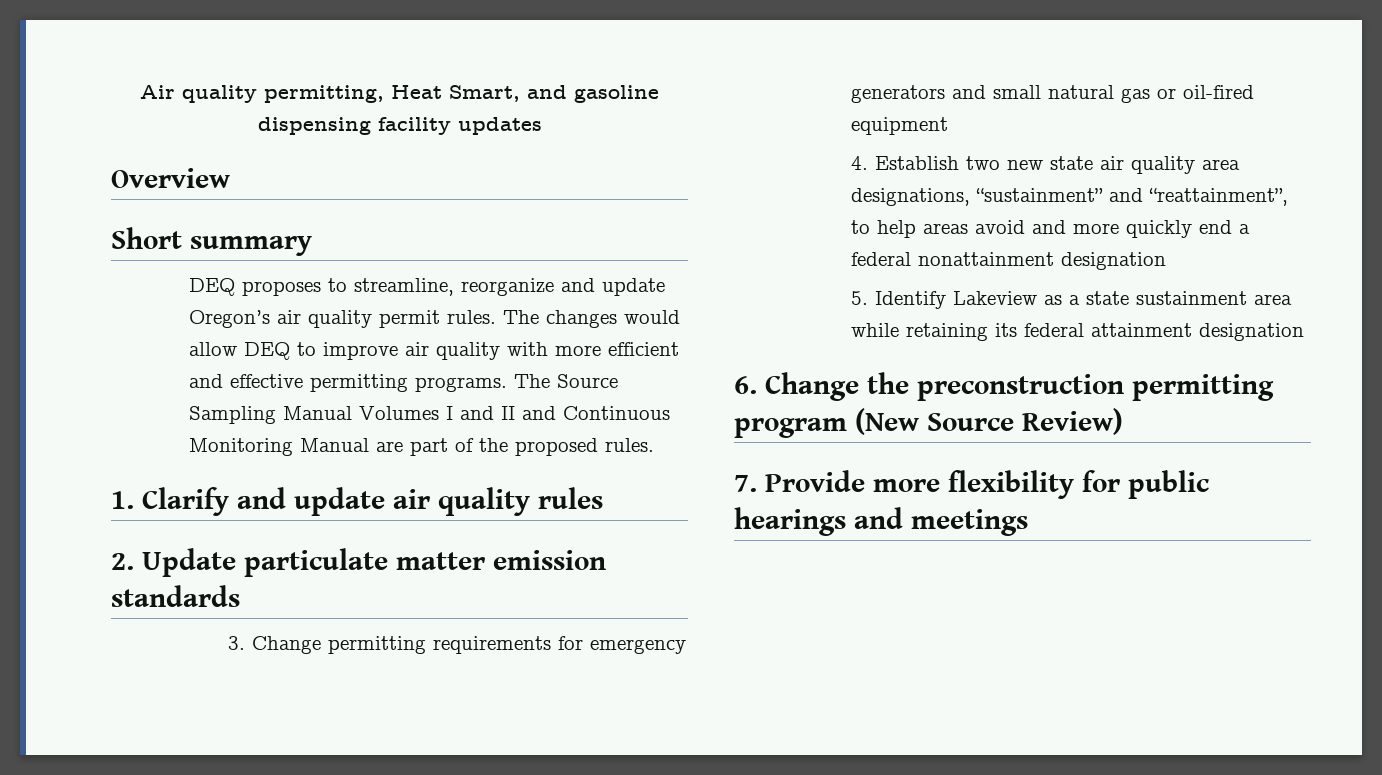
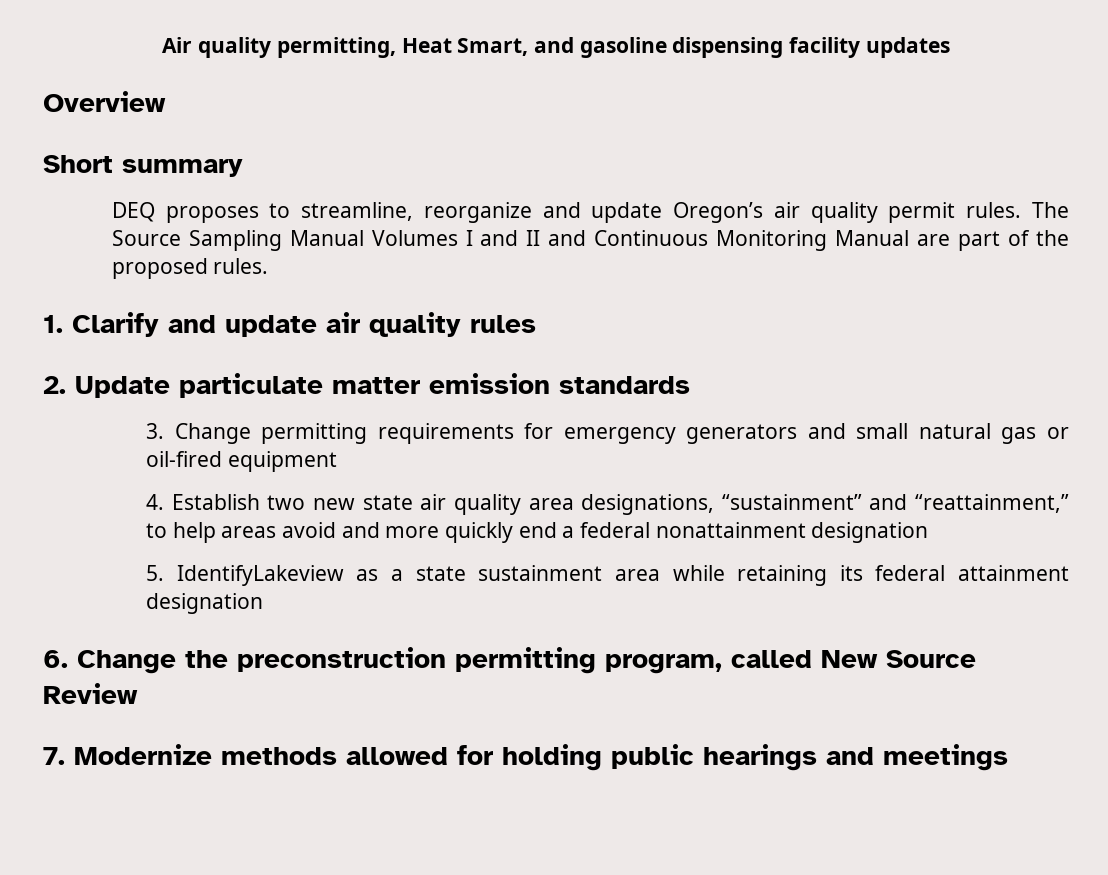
- The changes would allow DEQ to improve air quality with more efficient and effective permitting programs. The Source Sampling Manual Volumes I and II and Continuous Monitoring Manual are part of the proposed rules.
+ The Source Sampling Manual Volumes I and II and Continuous Monitoring Manual are part of the proposed rules.
- 4. Establish two new state air quality area designations, “sustainment” and “reattainment”, to help areas avoid and more quickly end a federal nonattainment designation
+ 4. Establish two new state air quality area designations, “sustainment” and “reattainment,” to help areas avoid and more quickly end a federal nonattainment designation
- 5. Identify Lakeview as a state sustainment area while retaining its federal attainment designation
+ 5. IdentifyLakeview as a state sustainment area while retaining its federal attainment designation
- 6. Change the preconstruction permitting program (New Source Review)
- 7. Provide more flexibility for public hearings and meetings
+ 6. Change the preconstruction permitting program, called New Source Review
+ 7. Modernize methods allowed for holding public hearings and meetings

